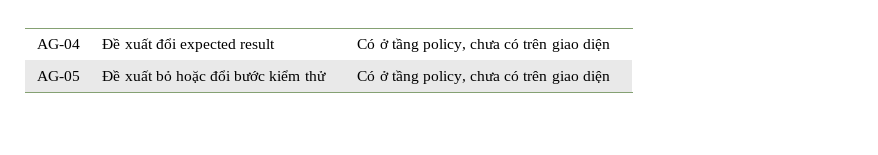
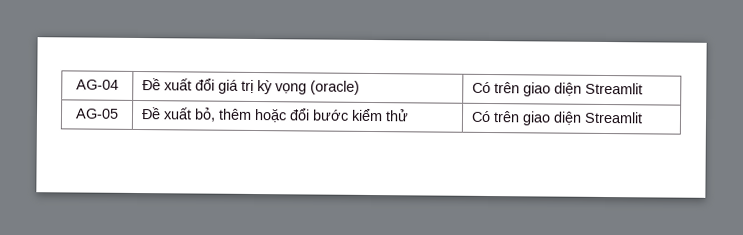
- AG-04 | Đề xuất đổi expected result | Có ở tầng policy, chưa có trên giao diện
+ AG-04 | Đề xuất đổi giá trị kỳ vọng (oracle) | Có trên giao diện Streamlit
- AG-05 | Đề xuất bỏ hoặc đổi bước kiểm thử | Có ở tầng policy, chưa có trên giao diện
+ AG-05 | Đề xuất bỏ, thêm hoặc đổi bước kiểm thử | Có trên giao diện Streamlit

